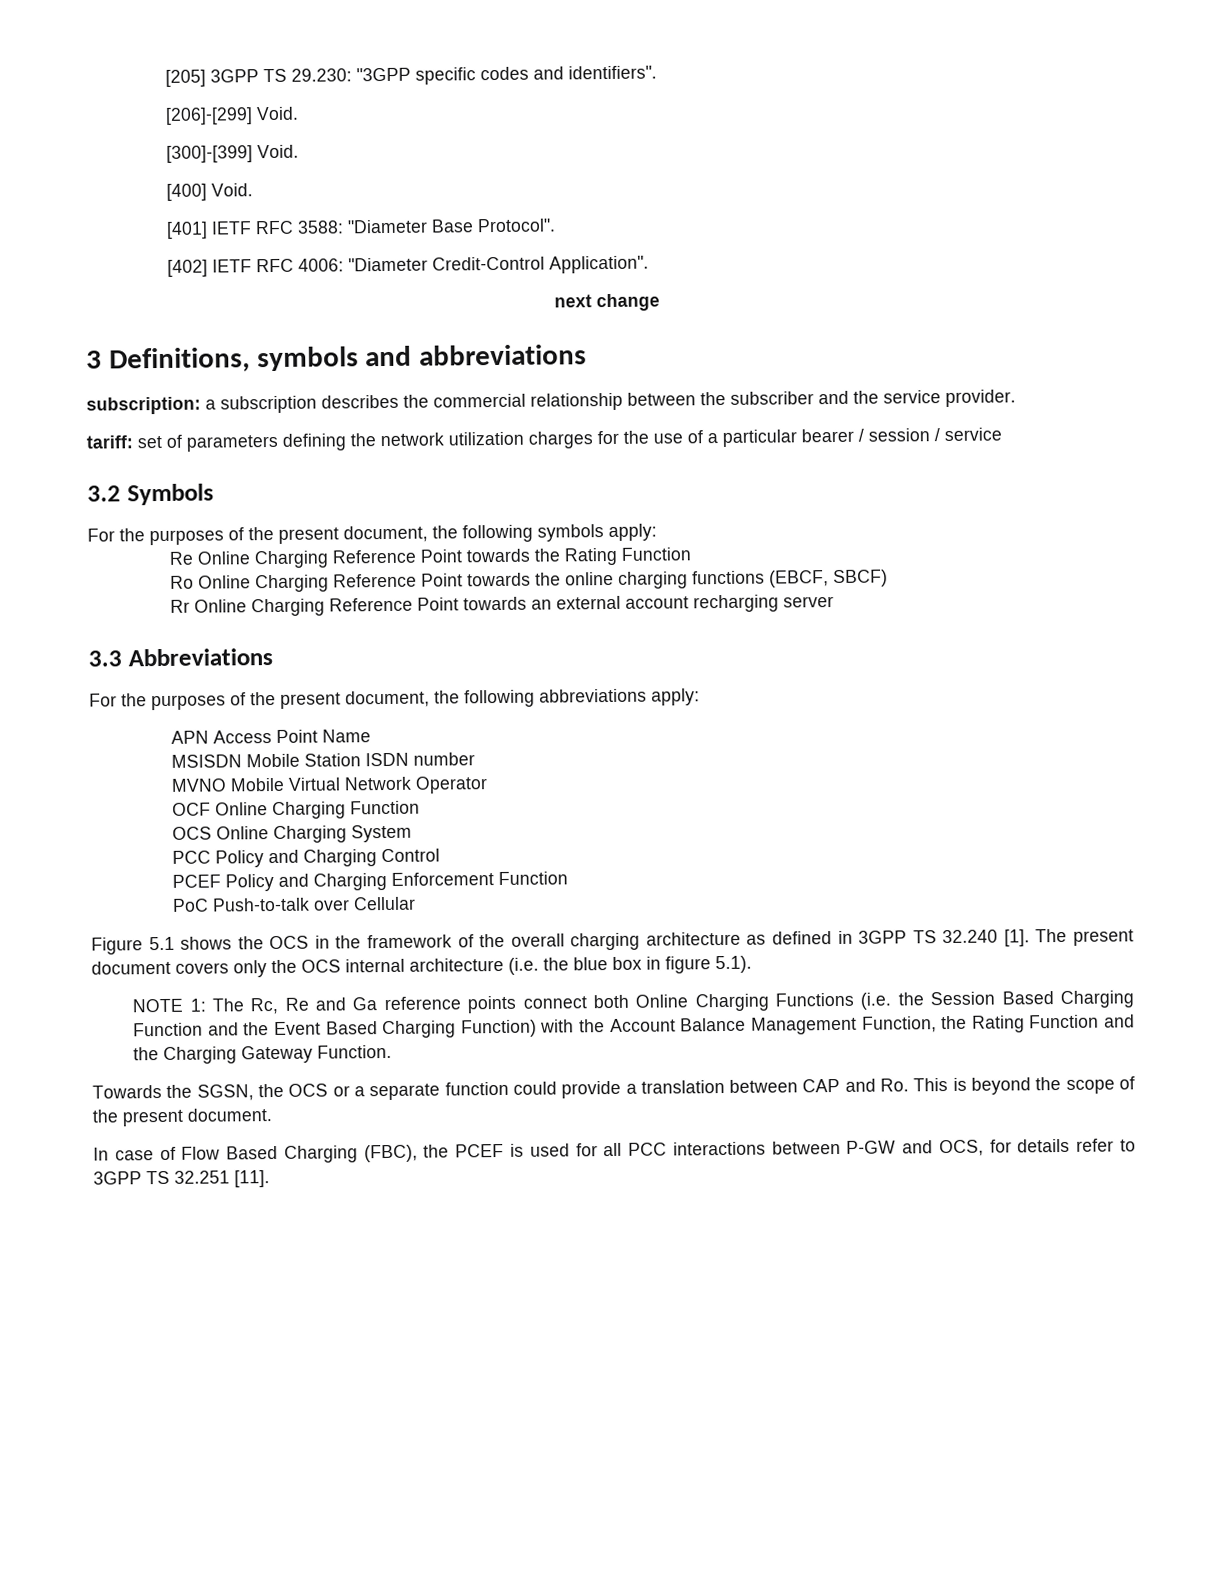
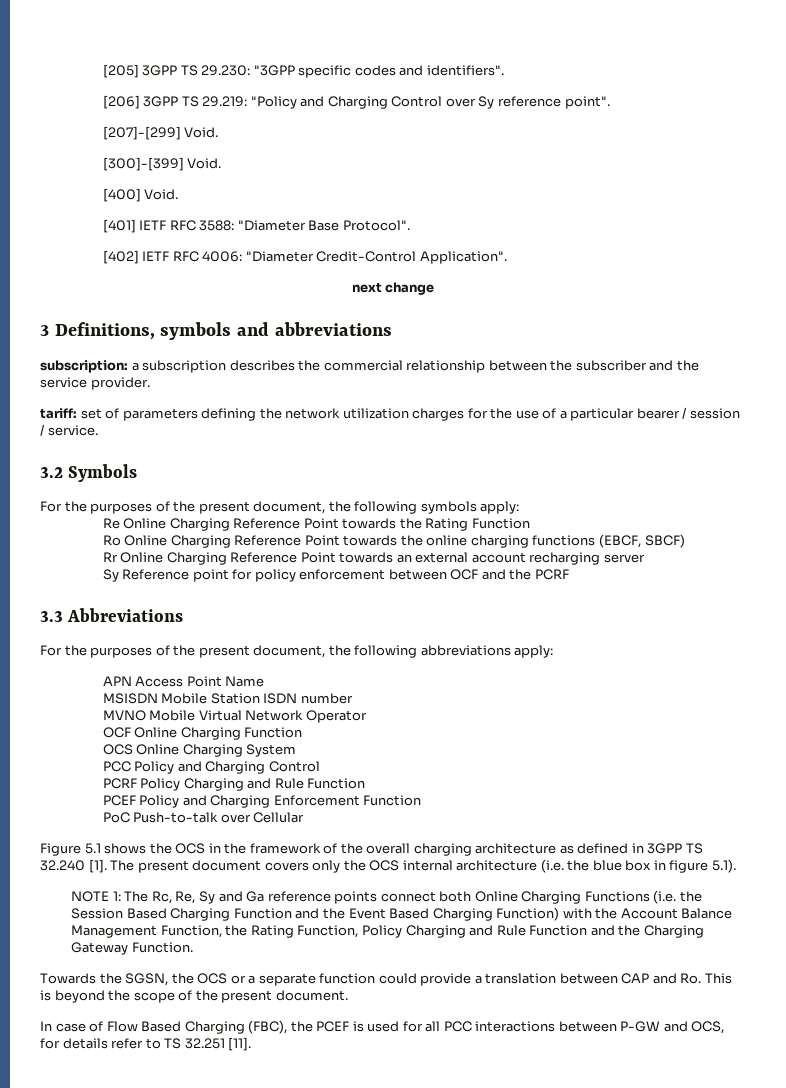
- [206]-[299] Void.
+ [206] 3GPP TS 29.219: "Policy and Charging Control over Sy reference point".
+ [207]-[299] Void.
- tariff: set of parameters defining the network utilization charges for the use of a particular bearer / session / service
+ tariff: set of parameters defining the network utilization charges for the use of a particular bearer / session / service.
+ Sy Reference point for policy enforcement between OCF and the PCRF
+ PCRF Policy Charging and Rule Function
- NOTE 1: The Rc, Re and Ga reference points connect both Online Charging Functions (i.e. the Session Based Charging Function and the Event Based Charging Function) with the Account Balance Management Function, the Rating Function and the Charging Gateway Function.
+ NOTE 1: The Rc, Re, Sy and Ga reference points connect both Online Charging Functions (i.e. the Session Based Charging Function and the Event Based Charging Function) with the Account Balance Management Function, the Rating Function, Policy Charging and Rule Function and the Charging Gateway Function.
- In case of Flow Based Charging (FBC), the PCEF is used for all PCC interactions between P-GW and OCS, for details refer to 3GPP TS 32.251 [11].
+ In case of Flow Based Charging (FBC), the PCEF is used for all PCC interactions between P-GW and OCS, for details refer to TS 32.251 [11].

